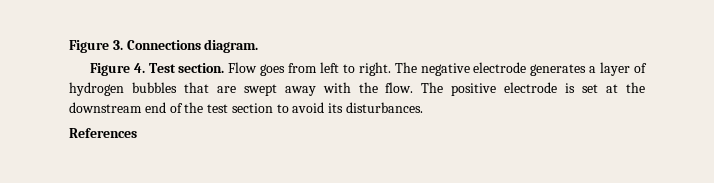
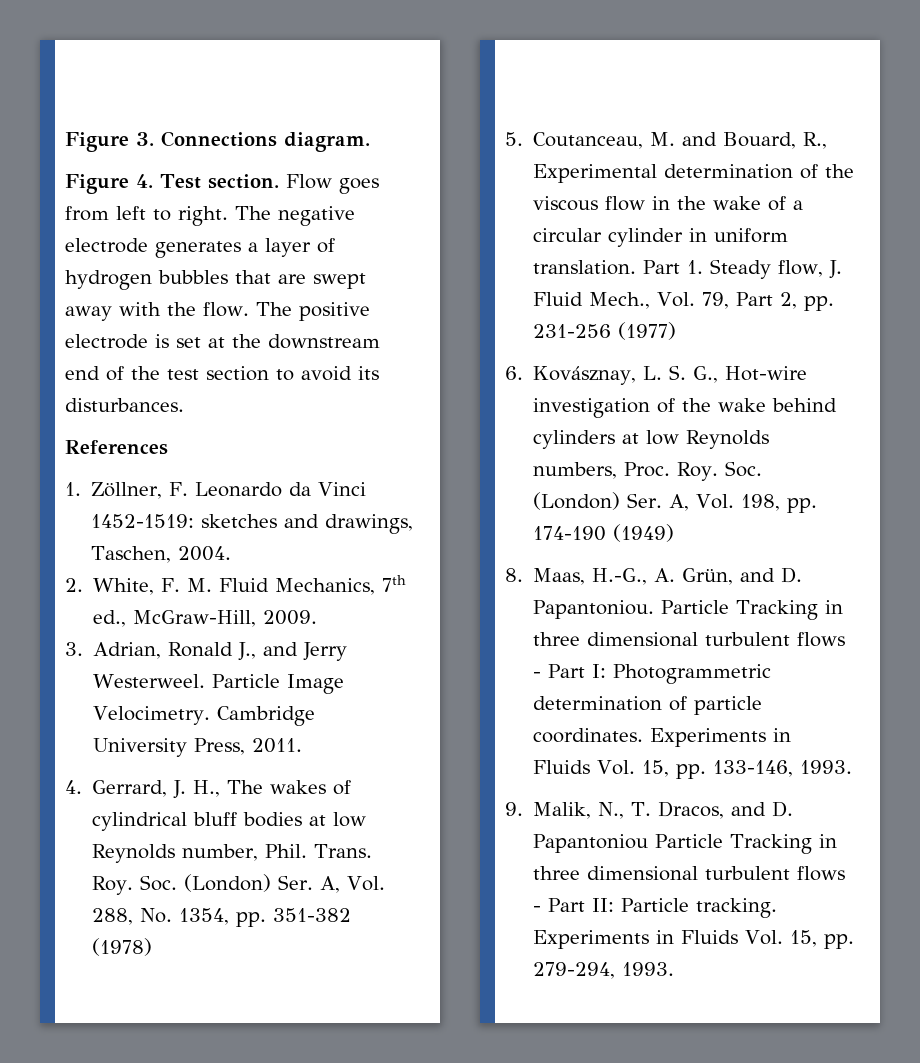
+ 1. Zöllner, F. Leonardo da Vinci 1452-1519: sketches and drawings, Taschen, 2004.
+ 2. White, F. M. Fluid Mechanics, 7th ed., McGraw-Hill, 2009.
+ 3. Adrian, Ronald J., and Jerry Westerweel. Particle Image Velocimetry. Cambridge University Press, 2011.
+ 4. Gerrard, J. H., The wakes of cylindrical bluff bodies at low Reynolds number, Phil. Trans. Roy. Soc. (London) Ser. A, Vol. 288, No. 1354, pp. 351-382 (1978)
+ 5. Coutanceau, M. and Bouard, R., Experimental determination of the viscous flow in the wake of a circular cylinder in uniform translation. Part 1. Steady flow, J. Fluid Mech., Vol. 79, Part 2, pp. 231-256 (1977)
+ 6. Kovásznay, L. S. G., Hot-wire investigation of the wake behind cylinders at low Reynolds numbers, Proc. Roy. Soc. (London) Ser. A, Vol. 198, pp. 174-190 (1949)
+ 8. Maas, H.-G., A. Grün, and D. Papantoniou. Particle Tracking in three dimensional turbulent flows - Part I: Photogrammetric determination of particle coordinates. Experiments in Fluids Vol. 15, pp. 133-146, 1993.
+ 9. Malik, N., T. Dracos, and D. Papantoniou Particle Tracking in three dimensional turbulent flows - Part II: Particle tracking. Experiments in Fluids Vol. 15, pp. 279-294, 1993.

